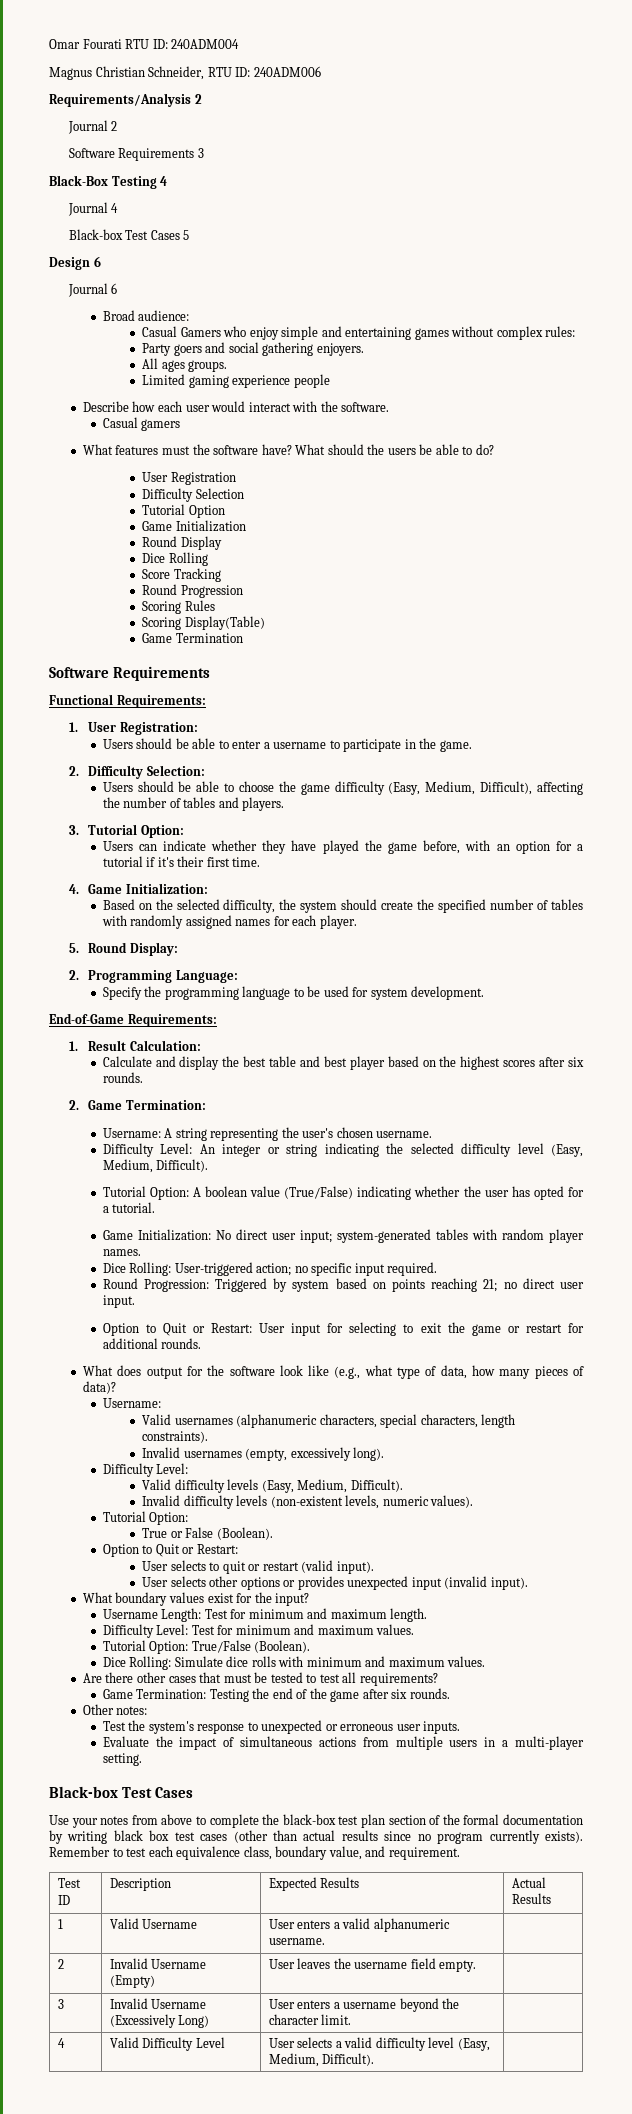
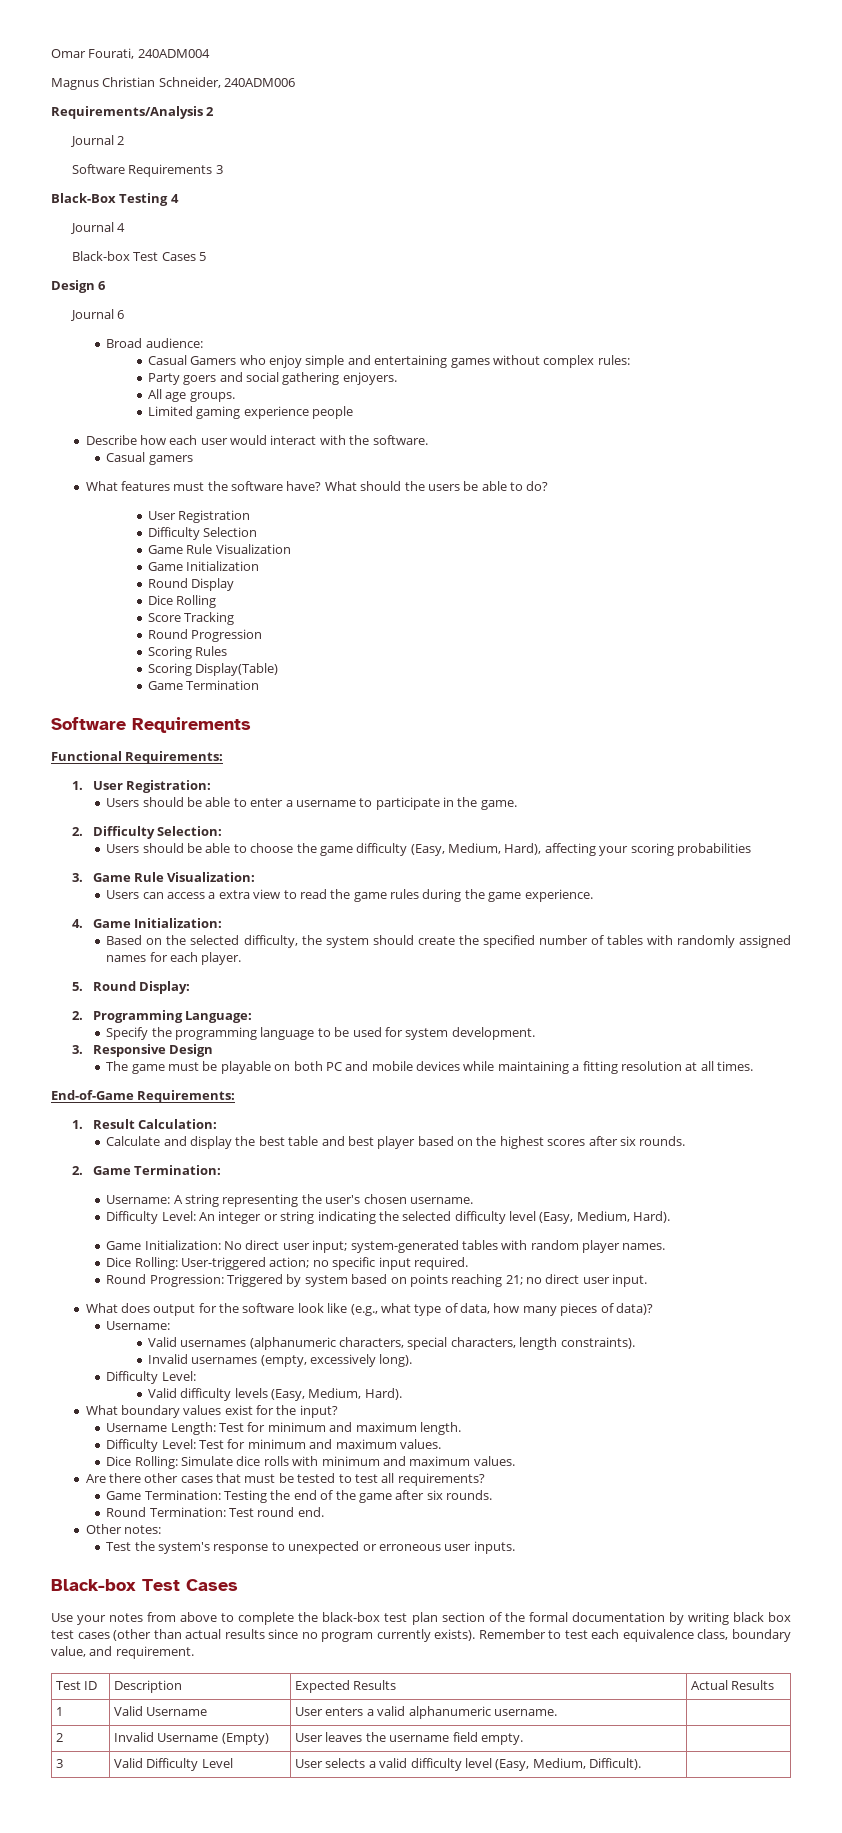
- Omar Fourati RTU ID: 240ADM004
+ Omar Fourati, 240ADM004
- Magnus Christian Schneider, RTU ID: 240ADM006
+ Magnus Christian Schneider, 240ADM006
- All ages groups.
+ All age groups.
- Tutorial Option
+ Game Rule Visualization
- Users should be able to choose the game difficulty (Easy, Medium, Difficult), affecting the number of tables and players.
- 3. Tutorial Option:
- Users can indicate whether they have played the game before, with an option for a tutorial if it's their first time.
+ Users should be able to choose the game difficulty (Easy, Medium, Hard), affecting your scoring probabilities
+ 3. Game Rule Visualization:
+ Users can access a extra view to read the game rules during the game experience.
+ 3. Responsive Design
+ The game must be playable on both PC and mobile devices while maintaining a fitting resolution at all times.
- Difficulty Level: An integer or string indicating the selected difficulty level (Easy, Medium, Difficult).
- Tutorial Option: A boolean value (True/False) indicating whether the user has opted for a tutorial.
+ Difficulty Level: An integer or string indicating the selected difficulty level (Easy, Medium, Hard).
- Option to Quit or Restart: User input for selecting to exit the game or restart for additional rounds.
- Valid difficulty levels (Easy, Medium, Difficult).
- Invalid difficulty levels (non-existent levels, numeric values).
- Tutorial Option:
- True or False (Boolean).
- Option to Quit or Restart:
- User selects to quit or restart (valid input).
- User selects other options or provides unexpected input (invalid input).
+ Valid difficulty levels (Easy, Medium, Hard).
- Tutorial Option: True/False (Boolean).
+ Round Termination: Test round end.
- Evaluate the impact of simultaneous actions from multiple users in a multi-player setting.
- 3 | Invalid Username (Excessively Long) | User enters a username beyond the character limit. |
- 4 | Valid Difficulty Level | User selects a valid difficulty level (Easy, Medium, Difficult). |
+ 3 | Valid Difficulty Level | User selects a valid difficulty level (Easy, Medium, Difficult). |

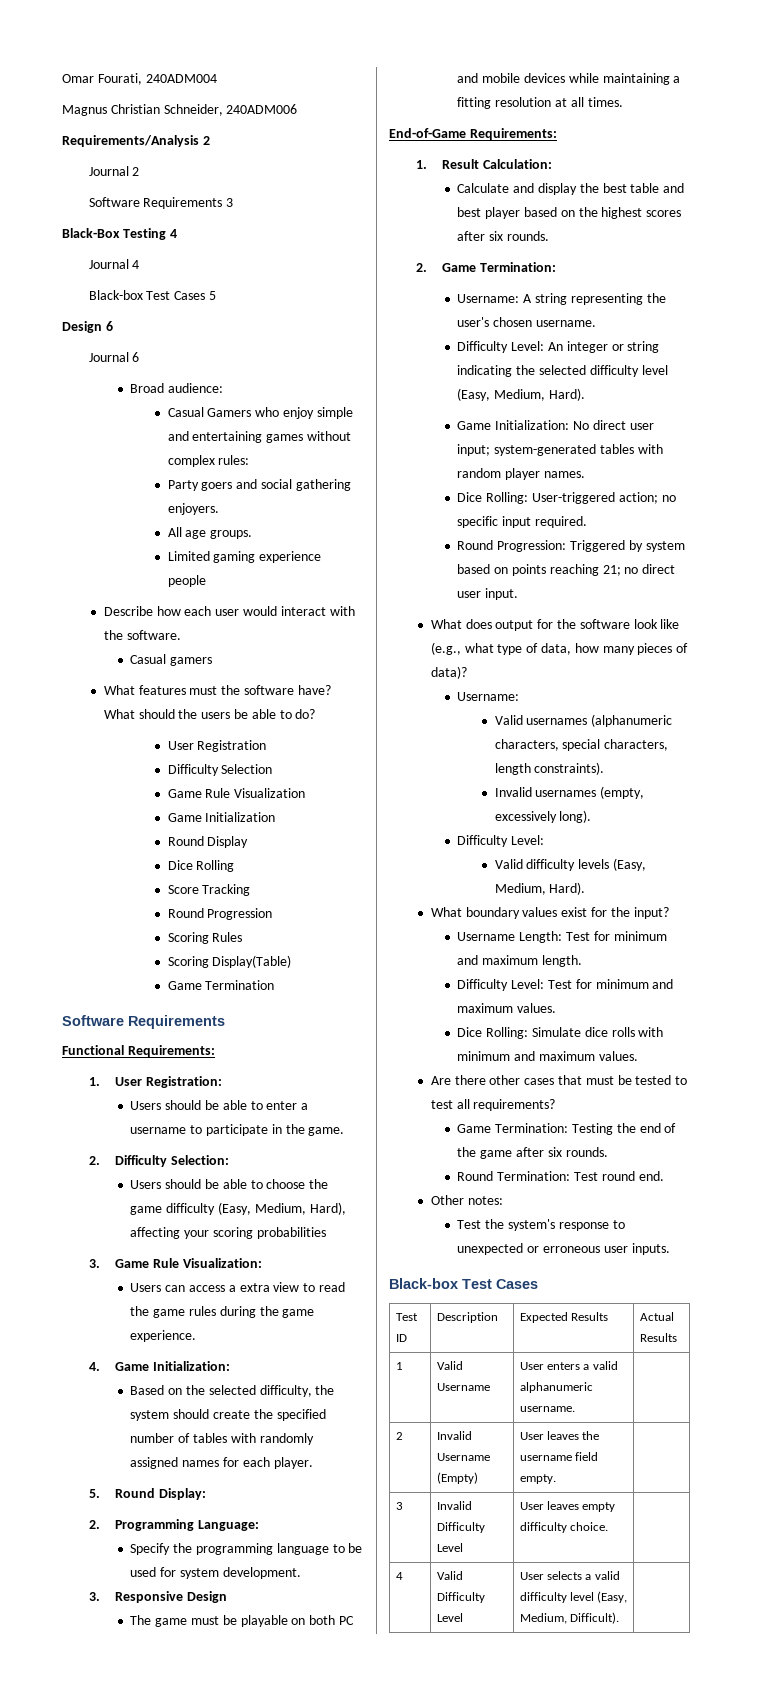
- Use your notes from above to complete the black-box test plan section of the formal documentation by writing black box test cases (other than actual results since no program currently exists). Remember to test each equivalence class, boundary value, and requirement.
- 3 | Valid Difficulty Level | User selects a valid difficulty level (Easy, Medium, Difficult). |
+ 3 | Invalid Difficulty Level | User leaves empty difficulty choice. |
+ 4 | Valid Difficulty Level | User selects a valid difficulty level (Easy, Medium, Difficult). |

